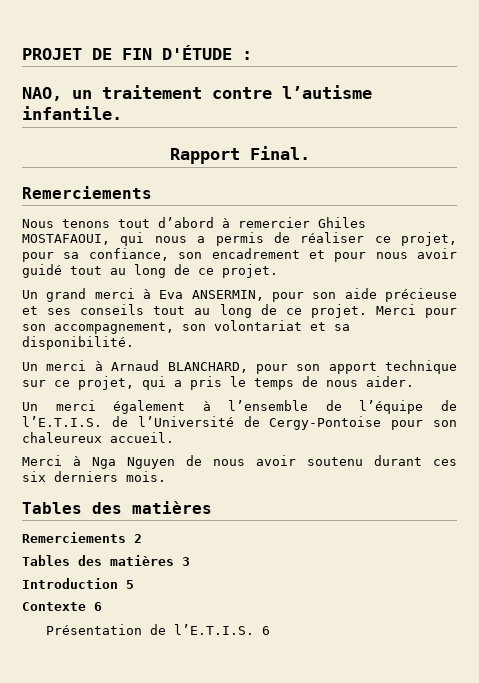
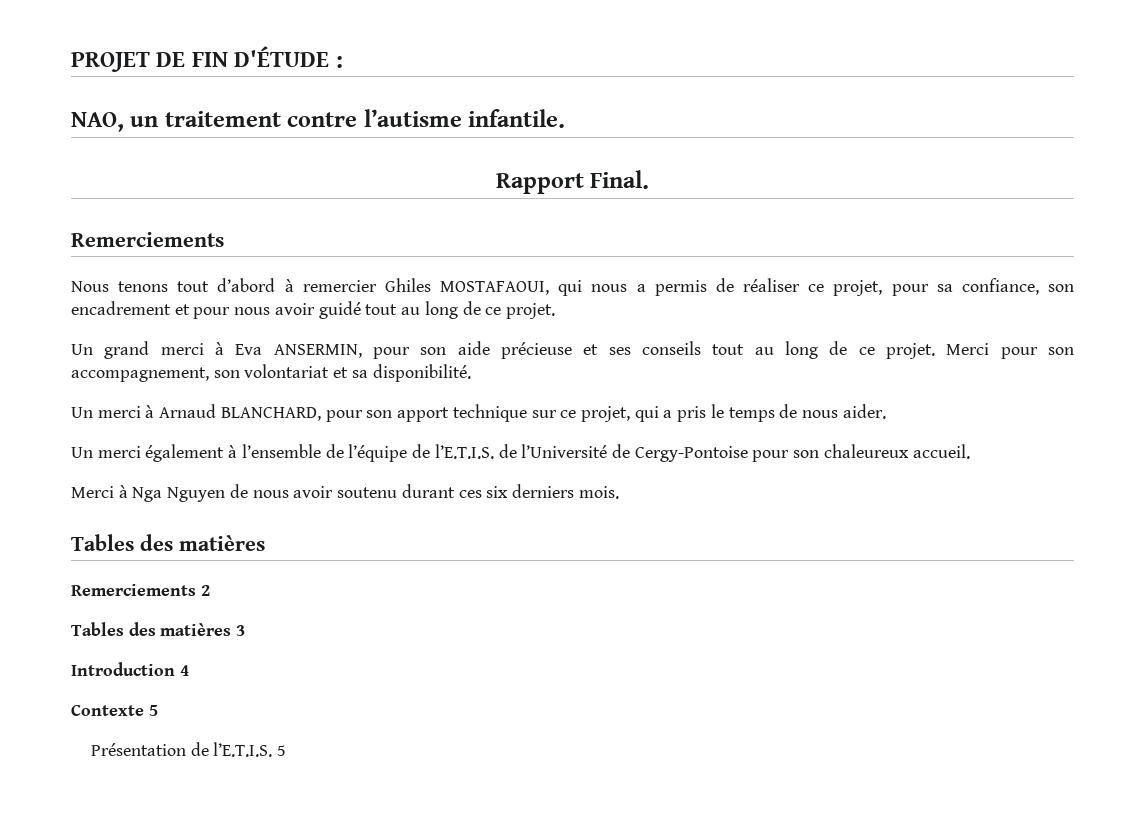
- Introduction 5
+ Introduction 4
- Contexte 6
+ Contexte 5
- Présentation de l’E.T.I.S. 6
+ Présentation de l’E.T.I.S. 5

